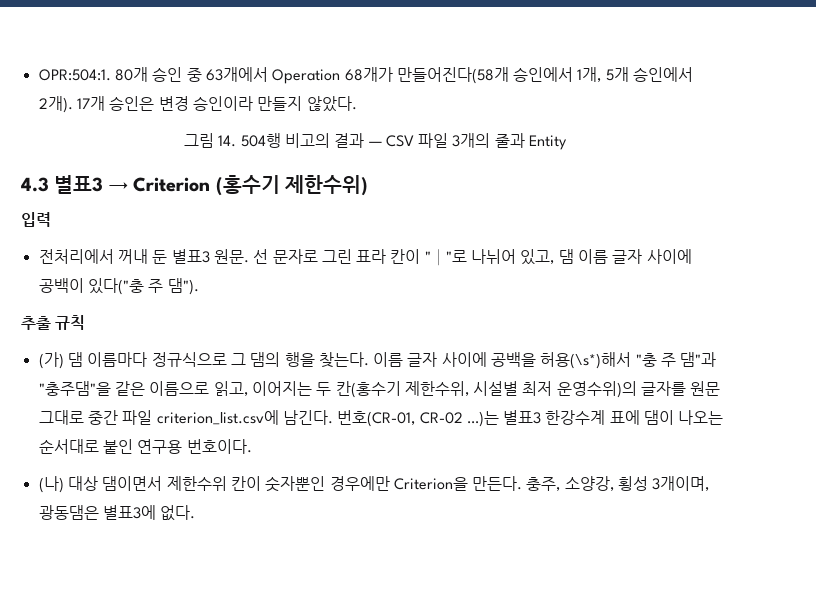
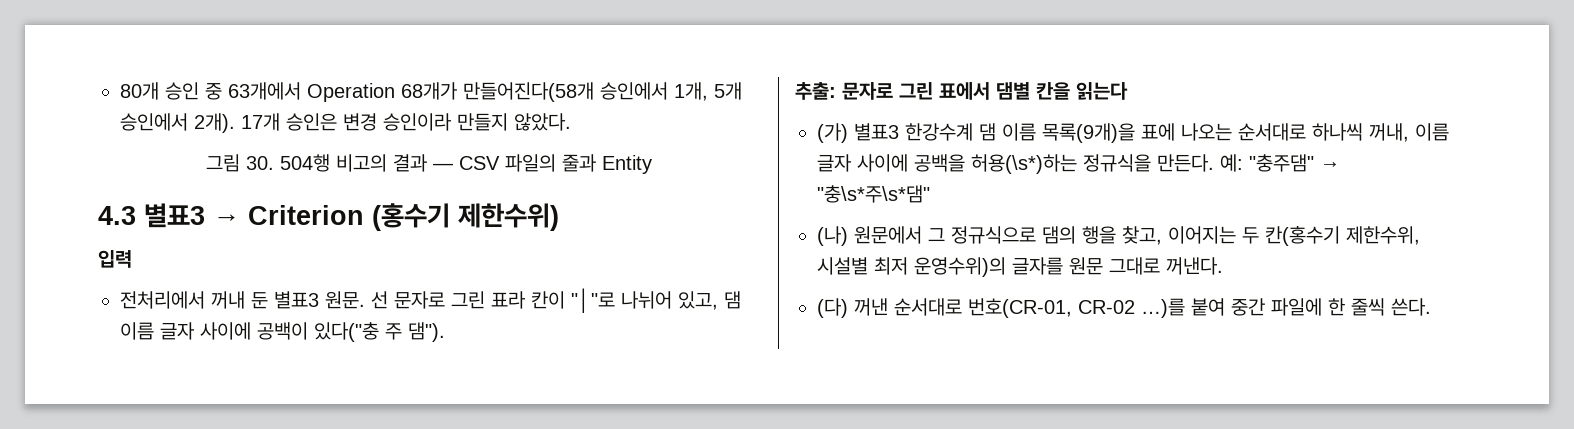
- OPR:504:1.
- 그림 14. 504행 비고의 결과 — CSV 파일 3개의 줄과 Entity
+ 그림 30. 504행 비고의 결과 — CSV 파일의 줄과 Entity
- 추출 규칙
- (가) 댐 이름마다 정규식으로 그 댐의 행을 찾는다. 이름 글자 사이에 공백을 허용(\s*)해서 "충 주 댐"과 "충주댐"을 같은 이름으로 읽고, 이어지는 두 칸(홍수기 제한수위, 시설별 최저 운영수위)의 글자를 원문 그대로 중간 파일 criterion_list.csv에 남긴다. 번호(CR-01, CR-02 …)는 별표3 한강수계 표에 댐이 나오는 순서대로 붙인 연구용 번호이다.
- (나) 대상 댐이면서 제한수위 칸이 숫자뿐인 경우에만 Criterion을 만든다. 충주, 소양강, 횡성 3개이며, 광동댐은 별표3에 없다.
+ 추출: 문자로 그린 표에서 댐별 칸을 읽는다
+ (가) 별표3 한강수계 댐 이름 목록(9개)을 표에 나오는 순서대로 하나씩 꺼내, 이름 글자 사이에 공백을 허용(\s*)하는 정규식을 만든다. 예: "충주댐" → "충\s*주\s*댐"
+ (나) 원문에서 그 정규식으로 댐의 행을 찾고, 이어지는 두 칸(홍수기 제한수위, 시설별 최저 운영수위)의 글자를 원문 그대로 꺼낸다.
+ (다) 꺼낸 순서대로 번호(CR-01, CR-02 …)를 붙여 중간 파일에 한 줄씩 쓴다.

